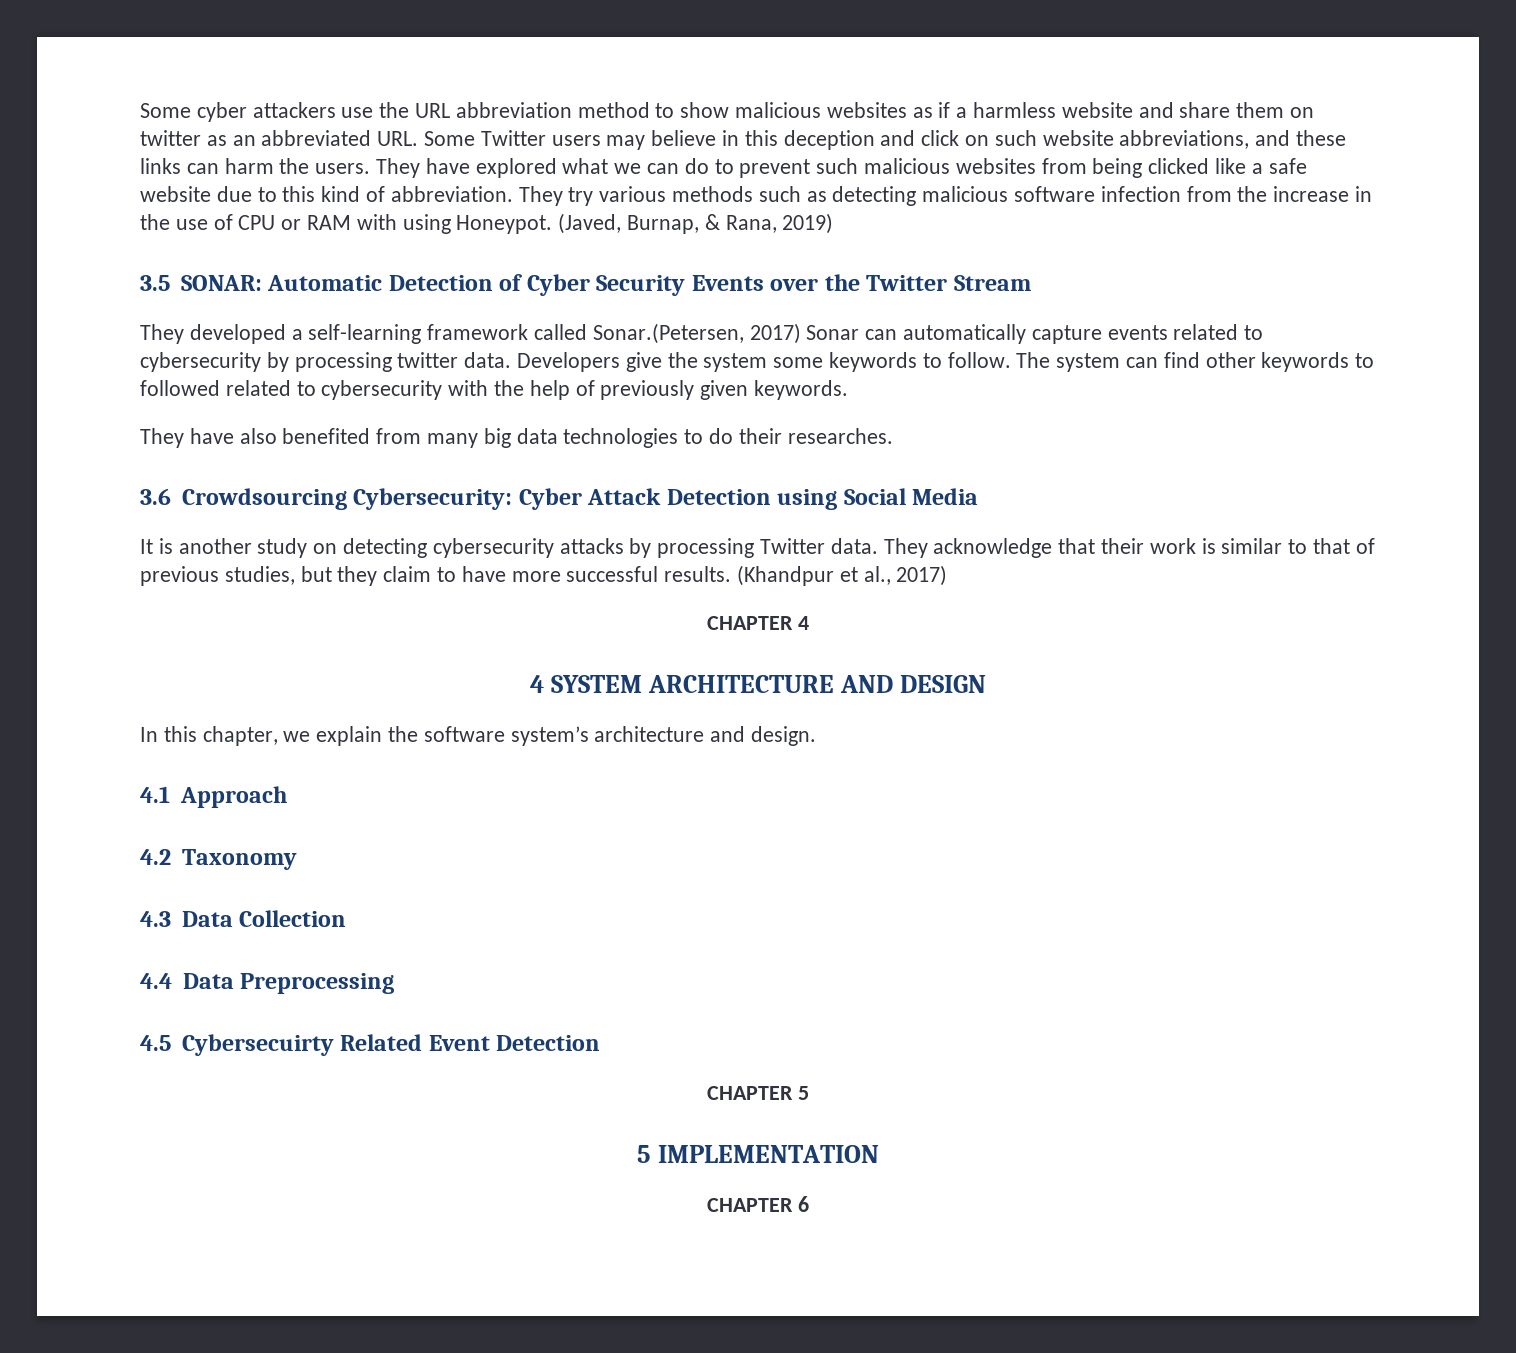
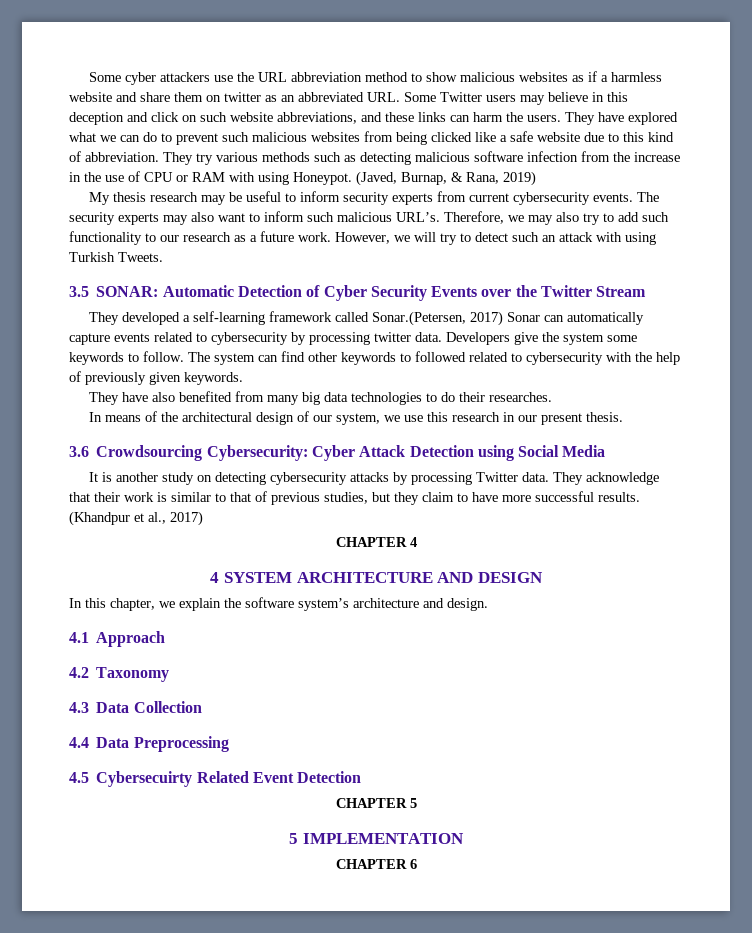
+ My thesis research may be useful to inform security experts from current cybersecurity events. The security experts may also want to inform such malicious URL’s. Therefore, we may also try to add such functionality to our research as a future work. However, we will try to detect such an attack with using Turkish Tweets.
+ In means of the architectural design of our system, we use this research in our present thesis.

